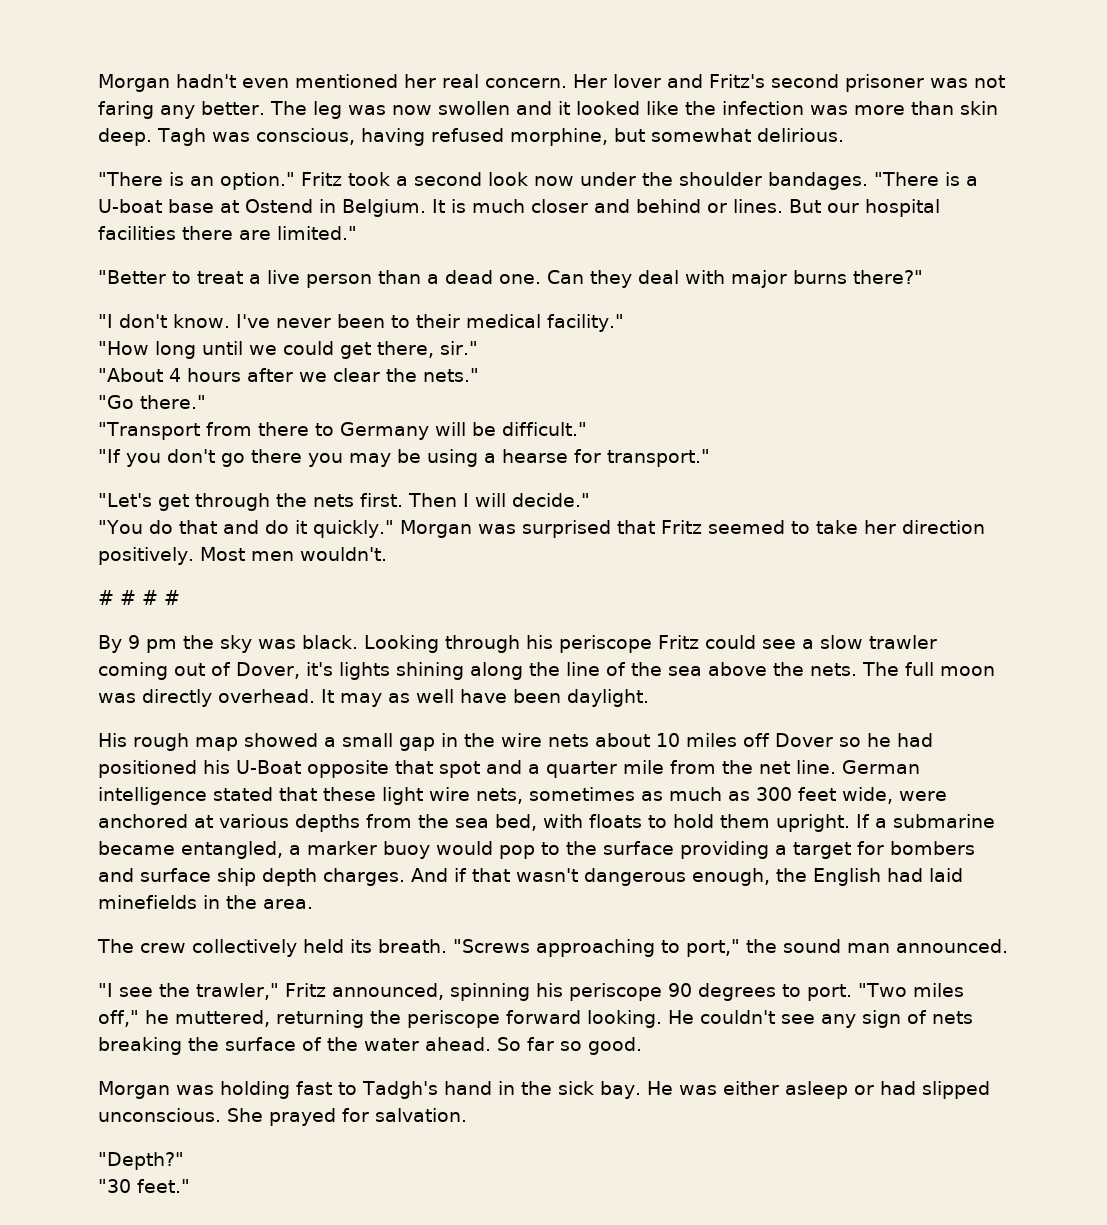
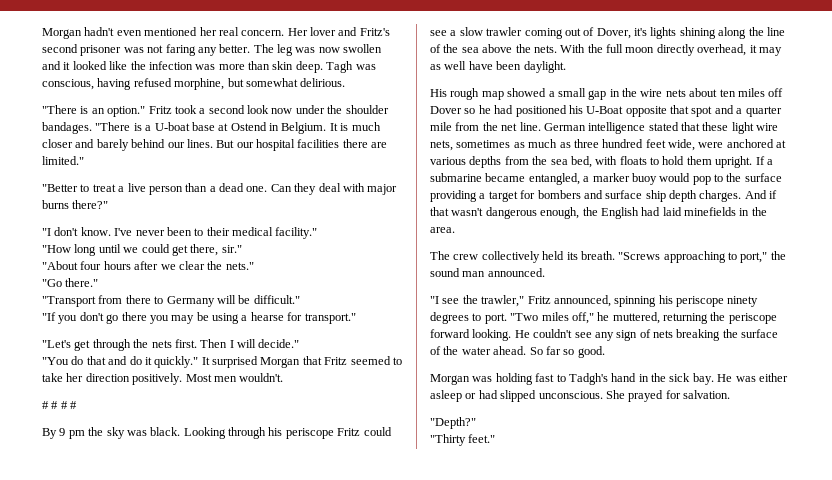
- It is much closer and behind or lines.
+ It is much closer and barely behind our lines.
- "About 4 hours after we clear the nets."
+ "About four hours after we clear the nets."
- Morgan was surprised that Fritz seemed to take her direction positively.
+ It surprised Morgan that Fritz seemed to take her direction positively.
- The full moon was directly overhead. It may as well have been daylight.
+ With the full moon directly overhead, it may as well have been daylight.
- His rough map showed a small gap in the wire nets about 10 miles off Dover so he had positioned his U-Boat opposite that spot and a quarter mile from the net line.
+ His rough map showed a small gap in the wire nets about ten miles off Dover so he had positioned his U-Boat opposite that spot and a quarter mile from the net line.
- German intelligence stated that these light wire nets, sometimes as much as 300 feet wide, were anchored at various depths from the sea bed, with floats to hold them upright.
+ German intelligence stated that these light wire nets, sometimes as much as three hundred feet wide, were anchored at various depths from the sea bed, with floats to hold them upright.
- "I see the trawler," Fritz announced, spinning his periscope 90 degrees to port.
+ "I see the trawler," Fritz announced, spinning his periscope ninety degrees to port.
- "30 feet."
+ "Thirty feet."

